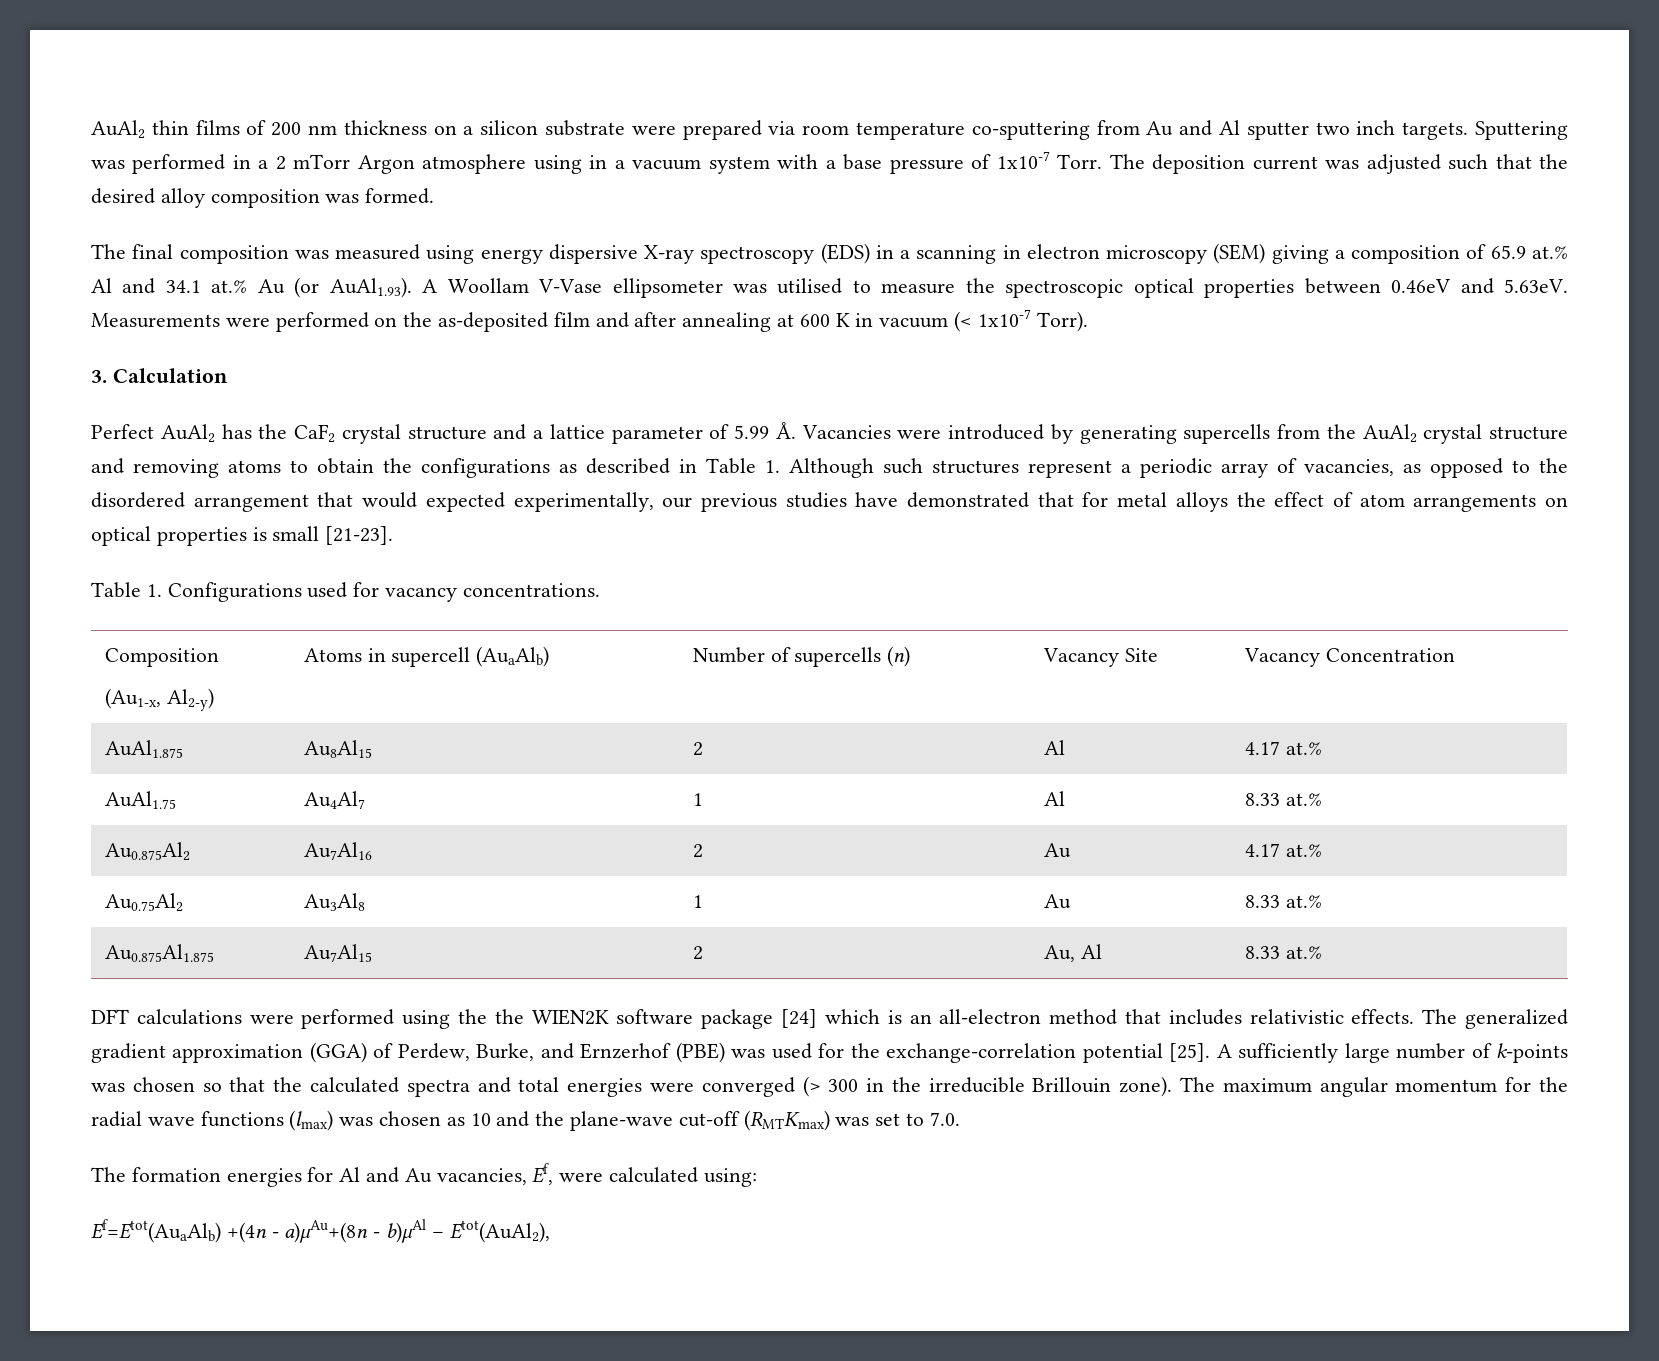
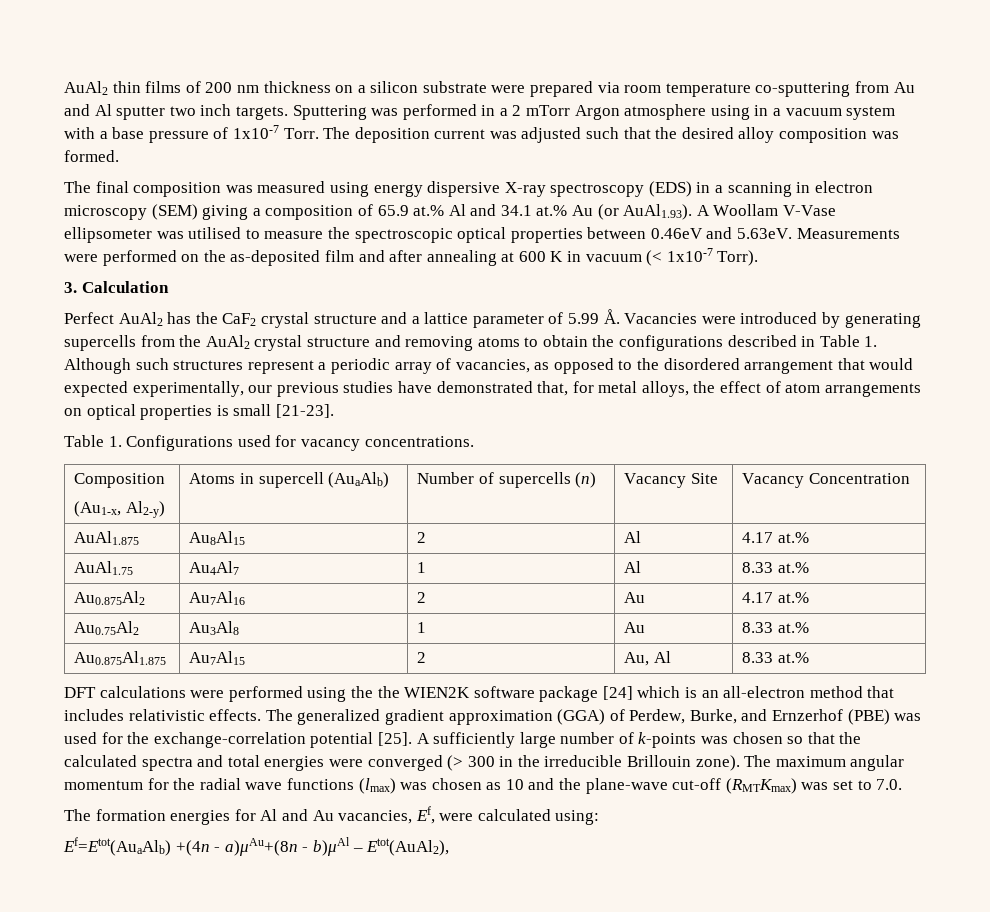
- Perfect AuAl2 has the CaF2 crystal structure and a lattice parameter of 5.99 Å. Vacancies were introduced by generating supercells from the AuAl2 crystal structure and removing atoms to obtain the configurations as described in Table 1. Although such structures represent a periodic array of vacancies, as opposed to the disordered arrangement that would expected experimentally, our previous studies have demonstrated that for metal alloys the effect of atom arrangements on optical properties is small [21-23].
+ Perfect AuAl2 has the CaF2 crystal structure and a lattice parameter of 5.99 Å. Vacancies were introduced by generating supercells from the AuAl2 crystal structure and removing atoms to obtain the configurations described in Table 1. Although such structures represent a periodic array of vacancies, as opposed to the disordered arrangement that would expected experimentally, our previous studies have demonstrated that, for metal alloys, the effect of atom arrangements on optical properties is small [21-23].

